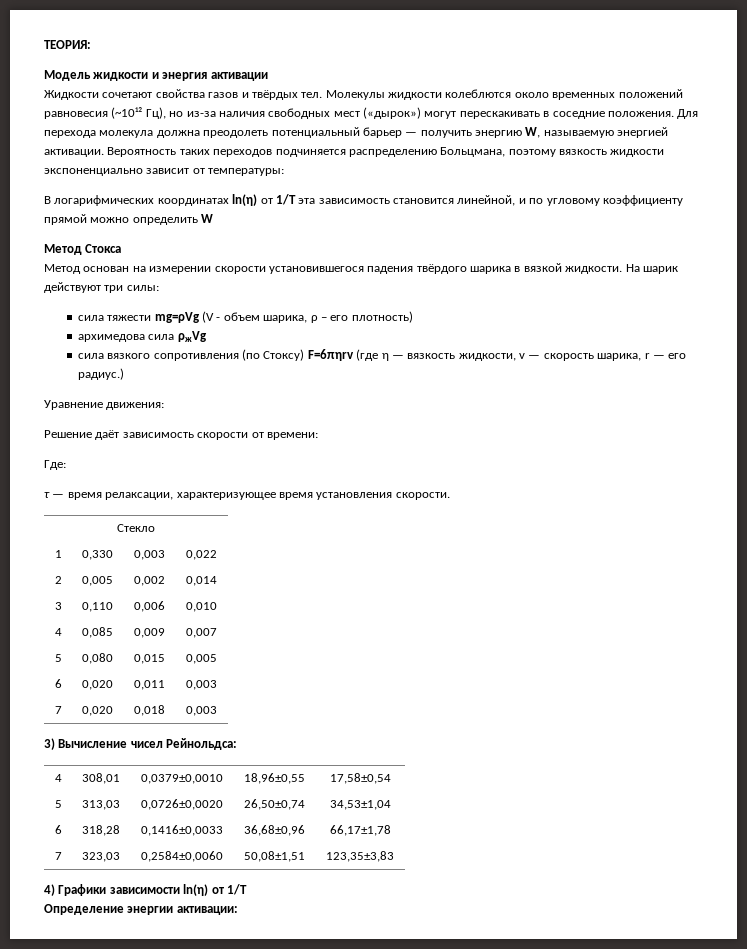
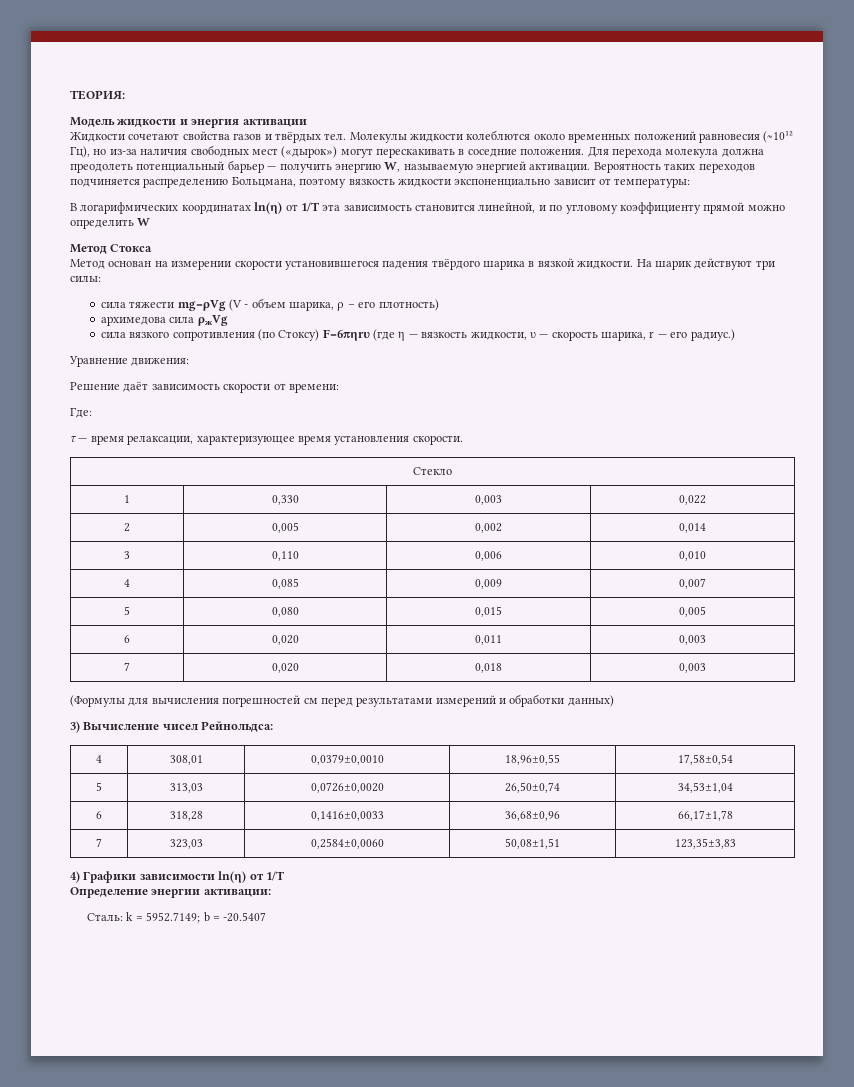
- сила вязкого сопротивления (по Стоксу) F=6πηrv (где η — вязкость жидкости, v — скорость шарика, r — его радиус.)
+ сила вязкого сопротивления (по Стоксу) F=6πηrυ (где η — вязкость жидкости, υ — скорость шарика, r — его радиус.)
+ (Формулы для вычисления погрешностей см перед результатами измерений и обработки данных)
+ Сталь: k = 5952.7149; b = -20.5407

